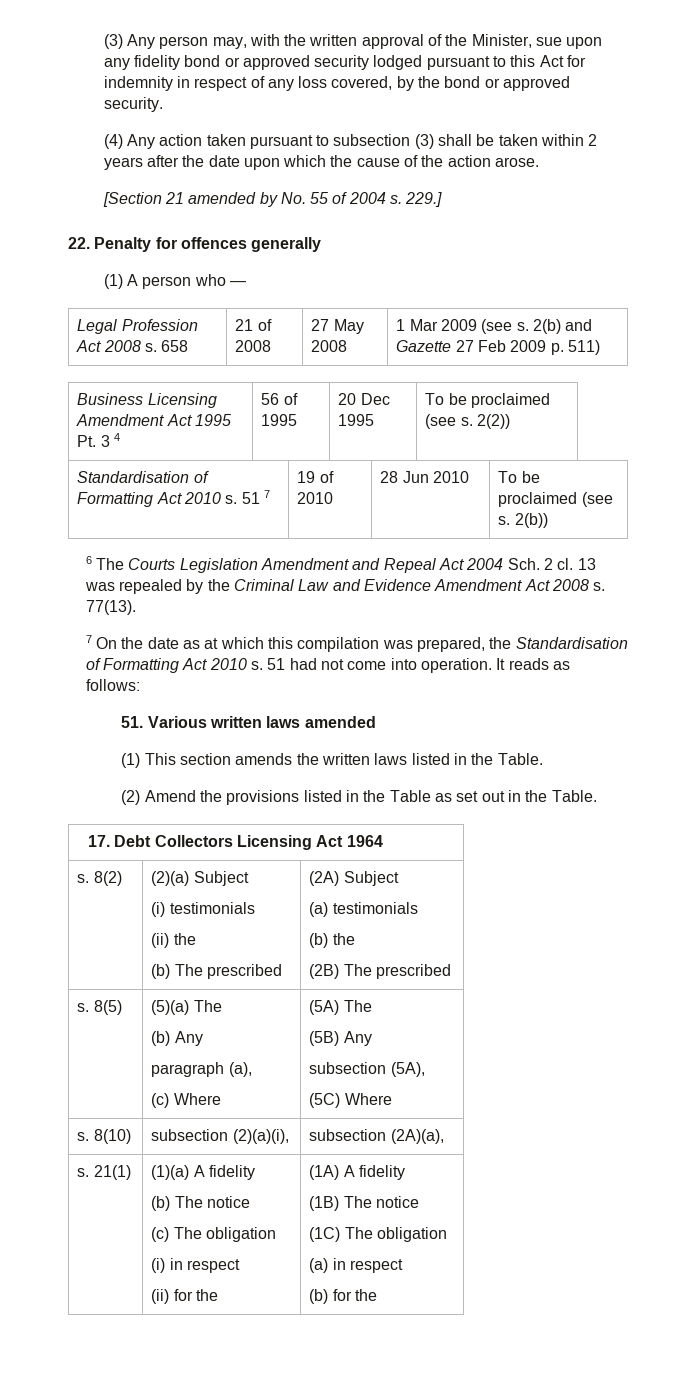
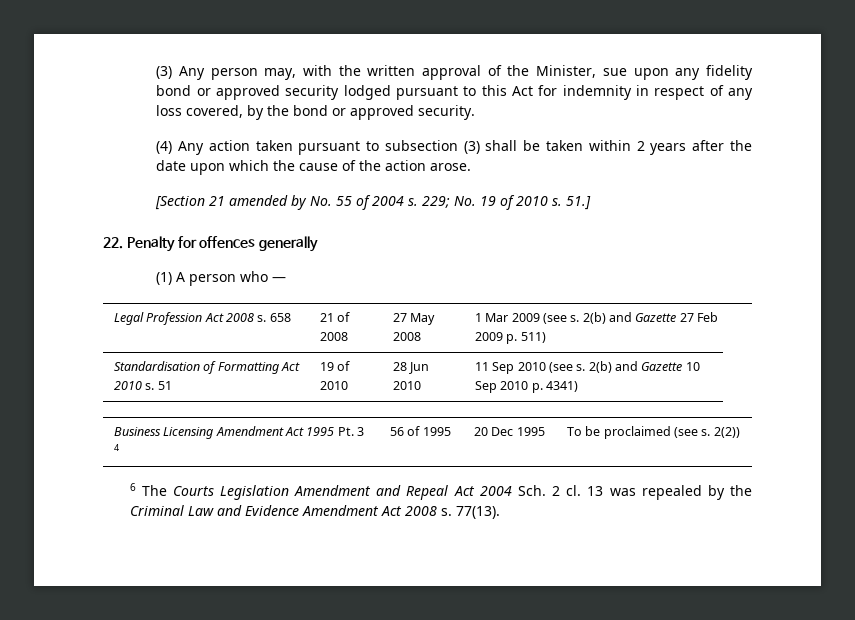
- 229.]
+ 229; No. 19 of 2010 s. 51.]
+ Standardisation of Formatting Act 2010 s. 51 | 19 of 2010 | 28 Jun 2010 | 11 Sep 2010 (see s. 2(b) and Gazette 10 Sep 2010 p. 4341)
- Standardisation of Formatting Act 2010 s. 51 7 | 19 of 2010 | 28 Jun 2010 | To be proclaimed (see s. 2(b))
- 7 On the date as at which this compilation was prepared, the Standardisation of Formatting Act 2010 s. 51 had not come into operation. It reads as follows:
- 51. Various written laws amended
- (1) This section amends the written laws listed in the Table.
- (2) Amend the provisions listed in the Table as set out in the Table.
- 17. Debt Collectors Licensing Act 1964
- s. 8(2) | (2)(a) Subject
- (i) testimonials
- (ii) the
- (b) The prescribed | (2A) Subject
- (a) testimonials
- (b) the
- (2B) The prescribed
- s. 8(5) | (5)(a) The
- (b) Any
- paragraph (a),
- (c) Where | (5A) The
- (5B) Any
- subsection (5A),
- (5C) Where
- s. 8(10) | subsection (2)(a)(i), | subsection (2A)(a),
- s. 21(1) | (1)(a) A fidelity
- (b) The notice
- (c) The obligation
- (i) in respect
- (ii) for the | (1A) A fidelity
- (1B) The notice
- (1C) The obligation
- (a) in respect
- (b) for the

